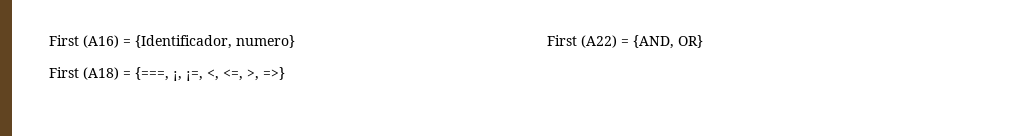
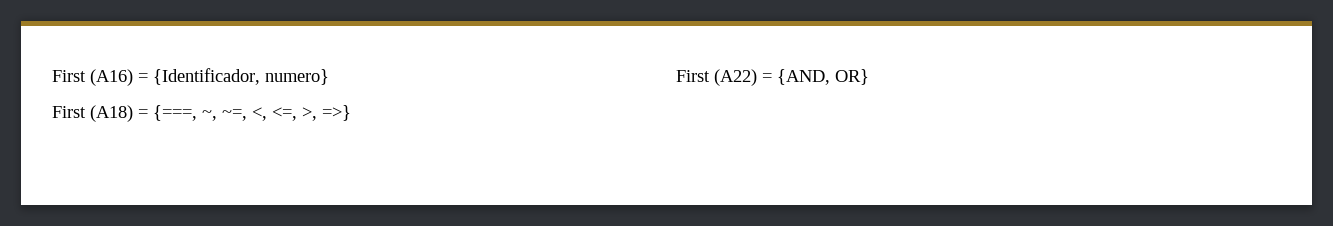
- First (A18) = {===, ¡, ¡=, <, <=, >, =>}
+ First (A18) = {===, ~, ~=, <, <=, >, =>}

